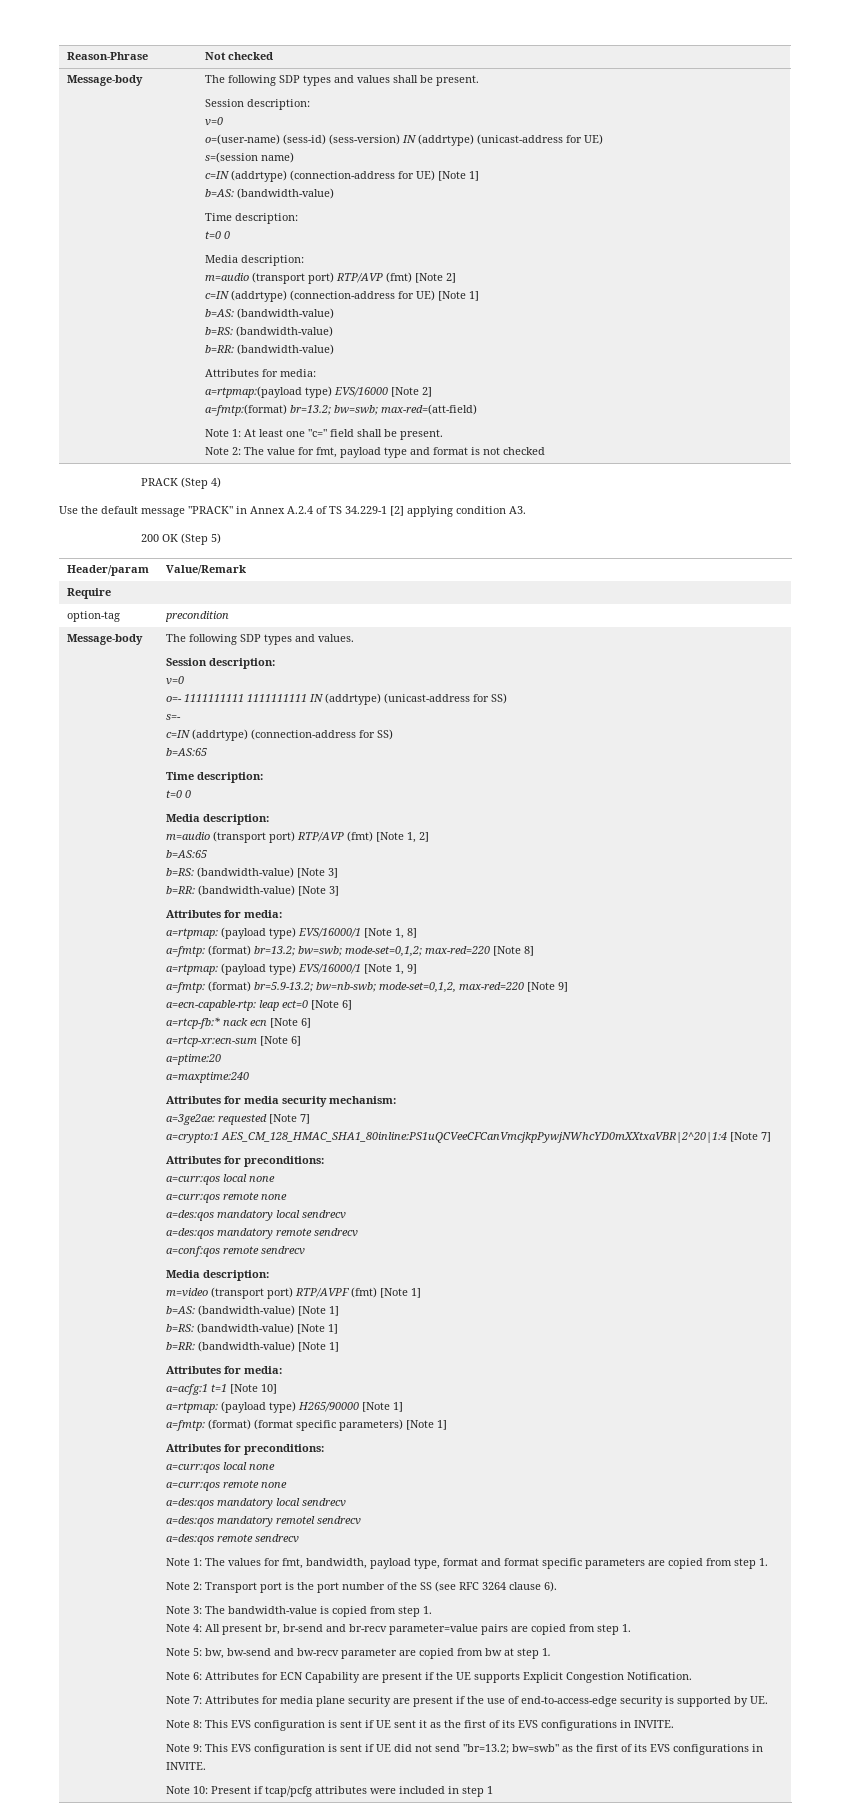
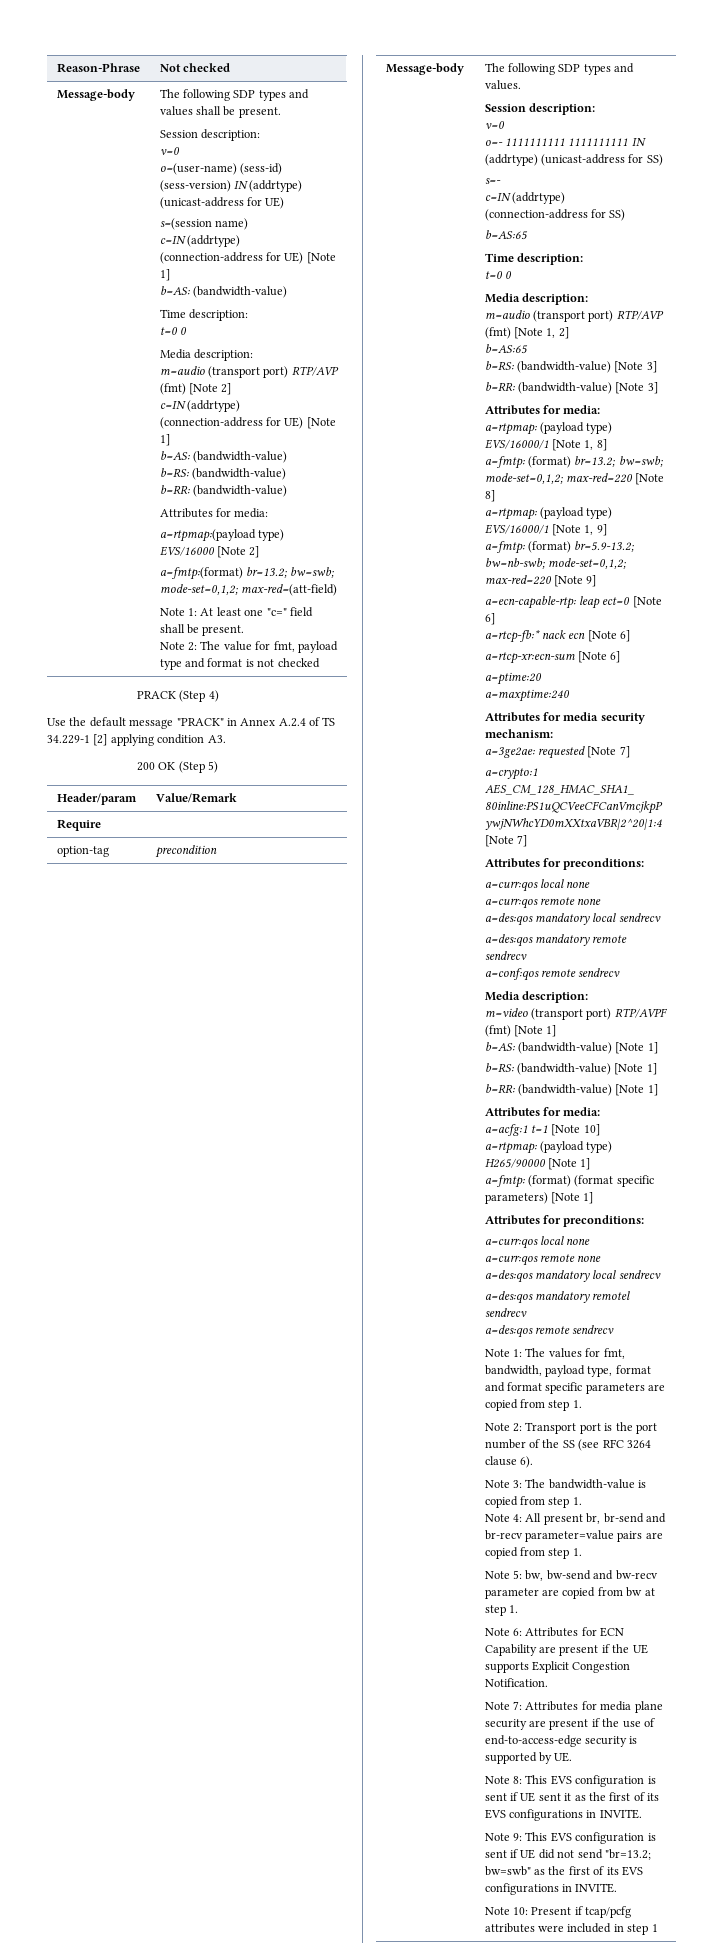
- a=fmtp:(format) br=13.2; bw=swb; max-red=(att-field)
+ a=fmtp:(format) br=13.2; bw=swb; mode-set=0,1,2; max-red=(att-field)
- a=fmtp: (format) br=5.9-13.2; bw=nb-swb; mode-set=0,1,2, max-red=220 [Note 9]
+ a=fmtp: (format) br=5.9-13.2; bw=nb-swb; mode-set=0,1,2; max-red=220 [Note 9]

